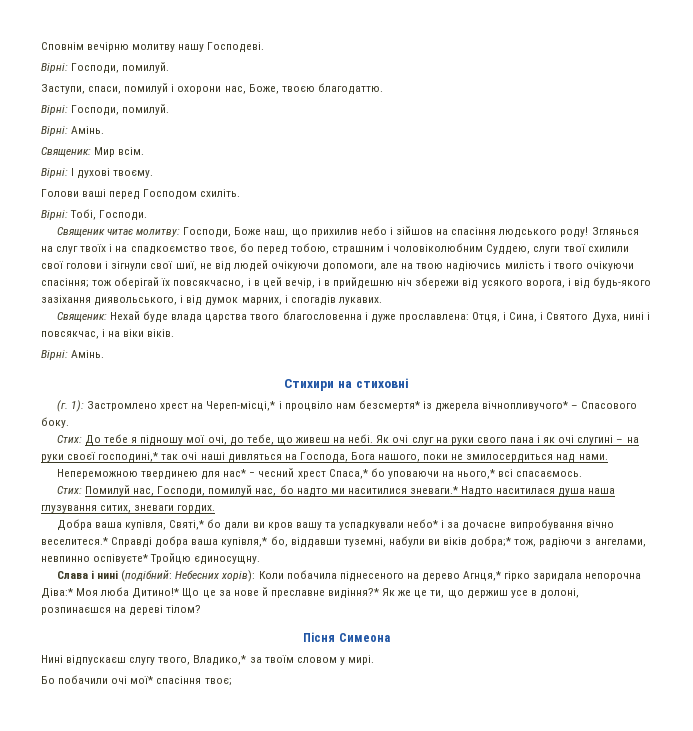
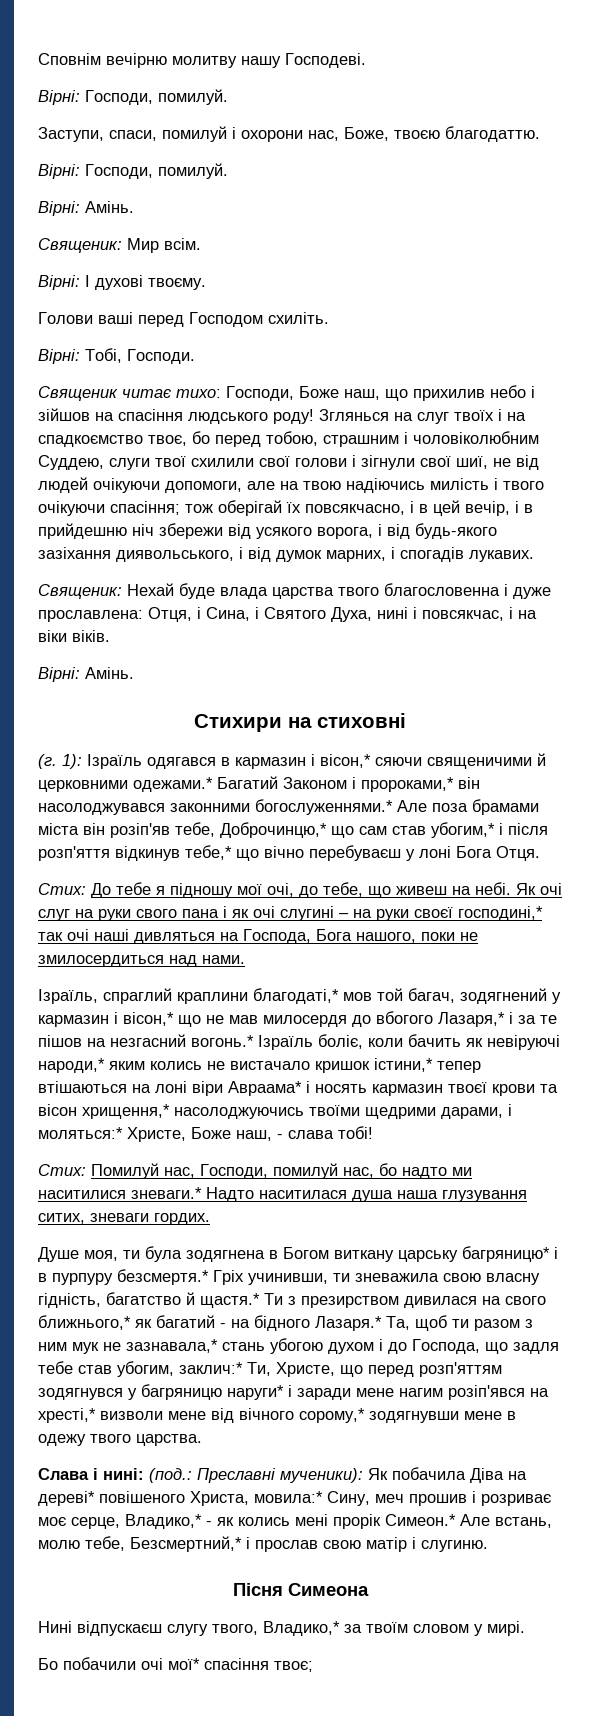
- Священик читає молитву: Господи, Боже наш, що прихилив небо і зійшов на спасіння людського роду!
+ Священик читає тихо: Господи, Боже наш, що прихилив небо і зійшов на спасіння людського роду!
- (г. 1): Застромлено хрест на Череп-місці,* і процвіло нам безсмертя* із джерела вічнопливучого* – Спасового боку.
+ (г. 1): Ізраїль одягався в кармазин і вісон,* сяючи священичими й церковними одежами.* Багатий Законом і пророками,* він насолоджувався законними богослуженнями.* Але поза брамами міста він розіп'яв тебе, Доброчинцю,* що сам став убогим,* і після розп'яття відкинув тебе,* що вічно перебуваєш у лоні Бога Отця.
- Непереможною твердинею для нас* − чесний хрест Спаса,* бо уповаючи на нього,* всі спасаємось.
+ Ізраїль, спраглий краплини благодаті,* мов той багач, зодягнений у кармазин і вісон,* що не мав милосердя до вбогого Лазаря,* і за те пішов на незгасний вогонь.* Ізраїль боліє, коли бачить як невіруючі народи,* яким колись не вистачало кришок істини,* тепер втішаються на лоні віри Авраама* і носять кармазин твоєї крови та вісон хрищення,* насолоджуючись твоїми щедрими дарами, і моляться:* Христе, Боже наш, - слава тобі!
- Добра ваша купівля, Святі,* бо дали ви кров вашу та успадкували небо* і за дочасне випробування вічно веселитеся.* Справді добра ваша купівля,* бо, віддавши туземні, набули ви віків добра;* тож, радіючи з ангелами, невпинно оспівуєте* Тройцю єдиносущну.
- Слава і нині (подібний: Небесних хорів): Коли побачила піднесеного на дерево Агнця,* гірко заридала непорочна Діва:* Моя люба Дитино!* Що це за нове й преславне видіння?* Як же це ти, що держиш усе в долоні, розпинаєшся на дереві тілом?
+ Душе моя, ти була зодягнена в Богом виткану царську багряницю* і в пурпуру безсмертя.* Гріх учинивши, ти зневажила свою власну гідність, багатство й щастя.* Ти з презирством дивилася на свого ближнього,* як багатий - на бідного Лазаря.* Та, щоб ти разом з ним мук не зазнавала,* стань убогою духом і до Господа, що задля тебе став убогим, заклич:* Ти, Христе, що перед розп'яттям зодягнувся у багряницю наруги* і заради мене нагим розіп'явся на хресті,* визволи мене від вічного сорому,* зодягнувши мене в одежу твого царства.
+ Слава і нині: (под.: Преславні мученики): Як побачила Діва на дереві* повішеного Христа, мовила:* Сину, меч прошив і розриває моє серце, Владико,* - як колись мені прорік Симеон.* Але встань, молю тебе, Безсмертний,* і прослав свою матір і слугиню.

